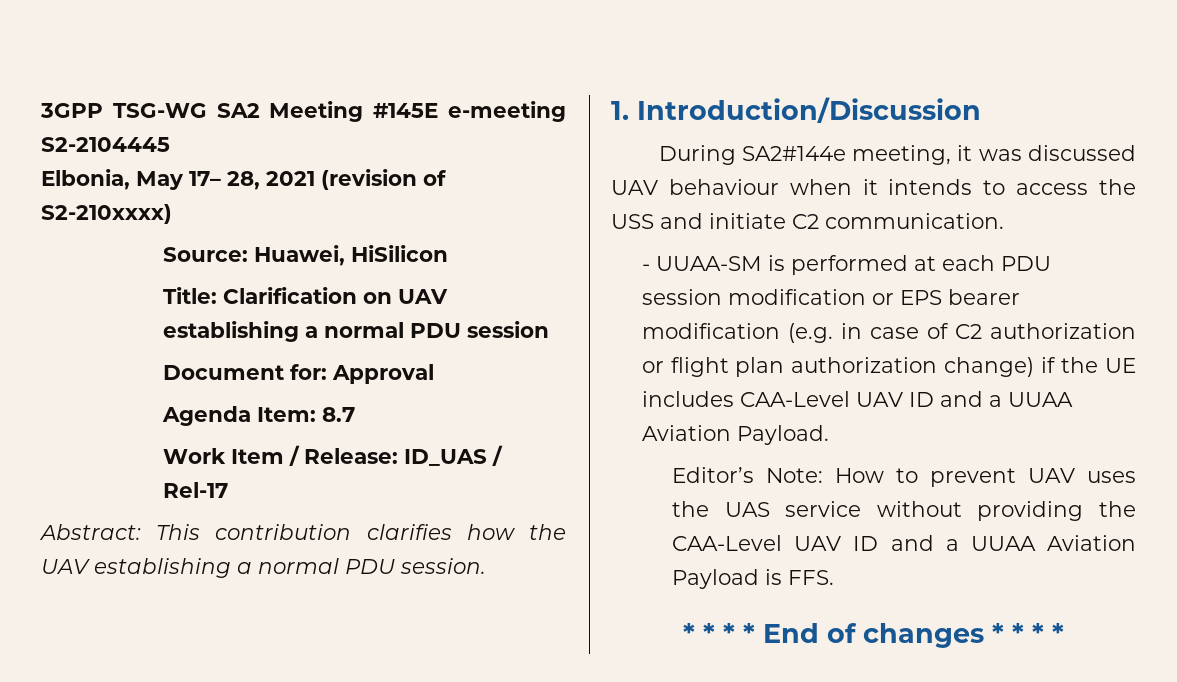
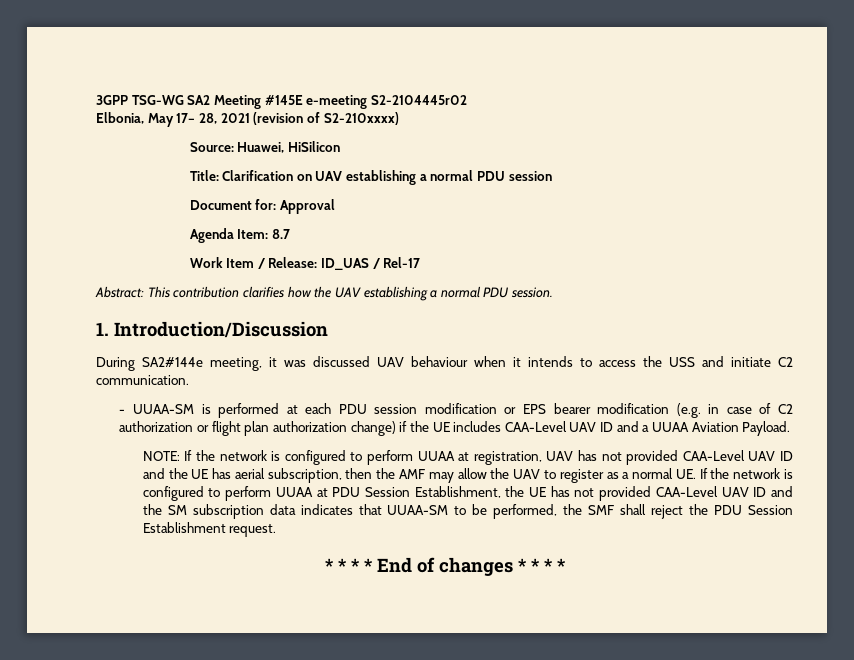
- 3GPP TSG-WG SA2 Meeting #145E e-meeting S2-2104445
+ 3GPP TSG-WG SA2 Meeting #145E e-meeting S2-2104445r02
- Editor’s Note: How to prevent UAV uses the UAS service without providing the CAA-Level UAV ID and a UUAA Aviation Payload is FFS.
+ NOTE: If the network is configured to perform UUAA at registration, UAV has not provided CAA-Level UAV ID and the UE has aerial subscription, then the AMF may allow the UAV to register as a normal UE. If the network is configured to perform UUAA at PDU Session Establishment, the UE has not provided CAA-Level UAV ID and the SM subscription data indicates that UUAA-SM to be performed, the SMF shall reject the PDU Session Establishment request.

